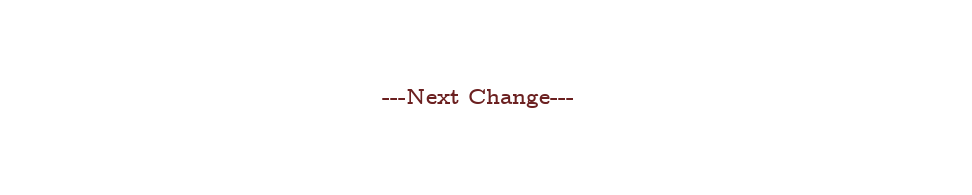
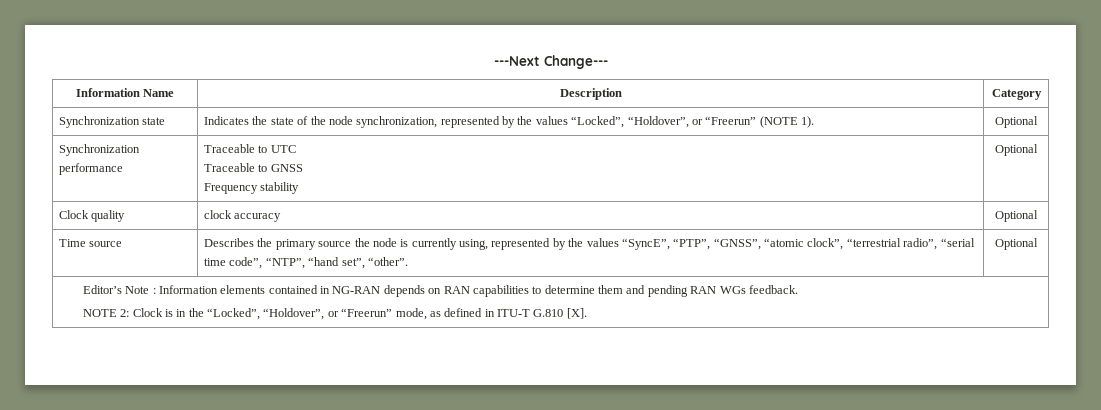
+ Information Name | Description | Category
+ Synchronization state | Indicates the state of the node synchronization, represented by the values “Locked”, “Holdover”, or “Freerun” (NOTE 1). | Optional
+ Synchronization performance | Traceable to UTC
+ Traceable to GNSS
+ Frequency stability | Optional
+ Clock quality | clock accuracy | Optional
+ Time source | Describes the primary source the node is currently using, represented by the values “SyncE”, “PTP”, “GNSS”, “atomic clock”, “terrestrial radio”, “serial time code”, “NTP”, “hand set”, “other”. | Optional
+ Editor’s Note : Information elements contained in NG-RAN depends on RAN capabilities to determine them and pending RAN WGs feedback.
+ NOTE 2: Clock is in the “Locked”, “Holdover”, or “Freerun” mode, as defined in ITU-T G.810 [X].

